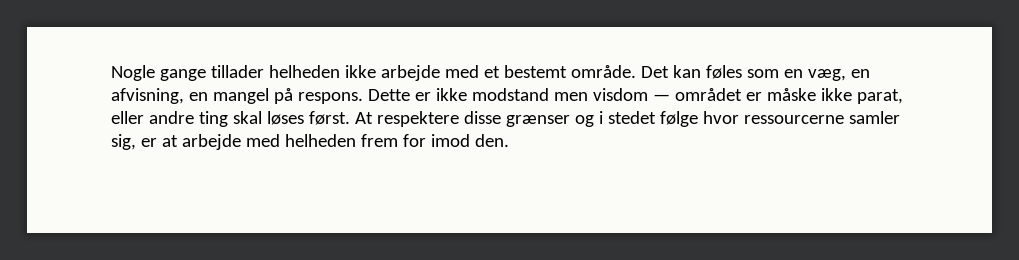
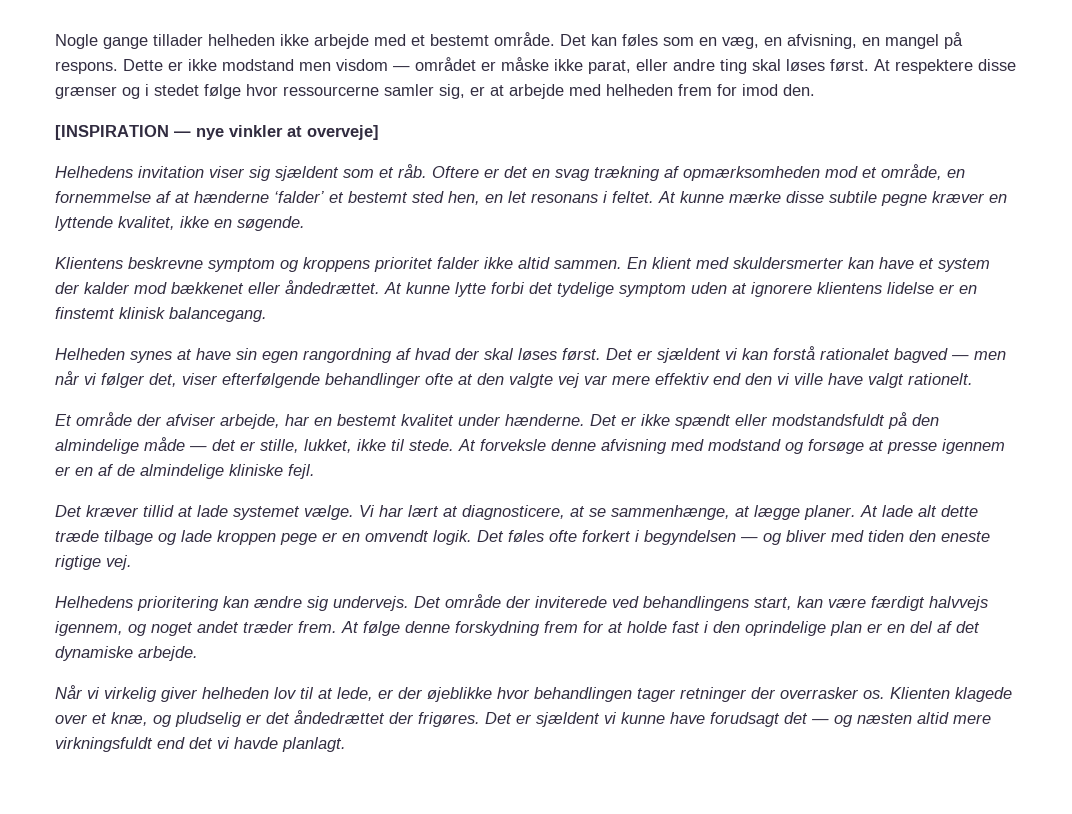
+ [INSPIRATION — nye vinkler at overveje]
+ Helhedens invitation viser sig sjældent som et råb. Oftere er det en svag trækning af opmærksomheden mod et område, en fornemmelse af at hænderne ‘falder’ et bestemt sted hen, en let resonans i feltet. At kunne mærke disse subtile pegne kræver en lyttende kvalitet, ikke en søgende.
+ Klientens beskrevne symptom og kroppens prioritet falder ikke altid sammen. En klient med skuldersmerter kan have et system der kalder mod bækkenet eller åndedrættet. At kunne lytte forbi det tydelige symptom uden at ignorere klientens lidelse er en finstemt klinisk balancegang.
+ Helheden synes at have sin egen rangordning af hvad der skal løses først. Det er sjældent vi kan forstå rationalet bagved — men når vi følger det, viser efterfølgende behandlinger ofte at den valgte vej var mere effektiv end den vi ville have valgt rationelt.
+ Et område der afviser arbejde, har en bestemt kvalitet under hænderne. Det er ikke spændt eller modstandsfuldt på den almindelige måde — det er stille, lukket, ikke til stede. At forveksle denne afvisning med modstand og forsøge at presse igennem er en af de almindelige kliniske fejl.
+ Det kræver tillid at lade systemet vælge. Vi har lært at diagnosticere, at se sammenhænge, at lægge planer. At lade alt dette træde tilbage og lade kroppen pege er en omvendt logik. Det føles ofte forkert i begyndelsen — og bliver med tiden den eneste rigtige vej.
+ Helhedens prioritering kan ændre sig undervejs. Det område der inviterede ved behandlingens start, kan være færdigt halvvejs igennem, og noget andet træder frem. At følge denne forskydning frem for at holde fast i den oprindelige plan er en del af det dynamiske arbejde.
+ Når vi virkelig giver helheden lov til at lede, er der øjeblikke hvor behandlingen tager retninger der overrasker os. Klienten klagede over et knæ, og pludselig er det åndedrættet der frigøres. Det er sjældent vi kunne have forudsagt det — og næsten altid mere virkningsfuldt end det vi havde planlagt.

